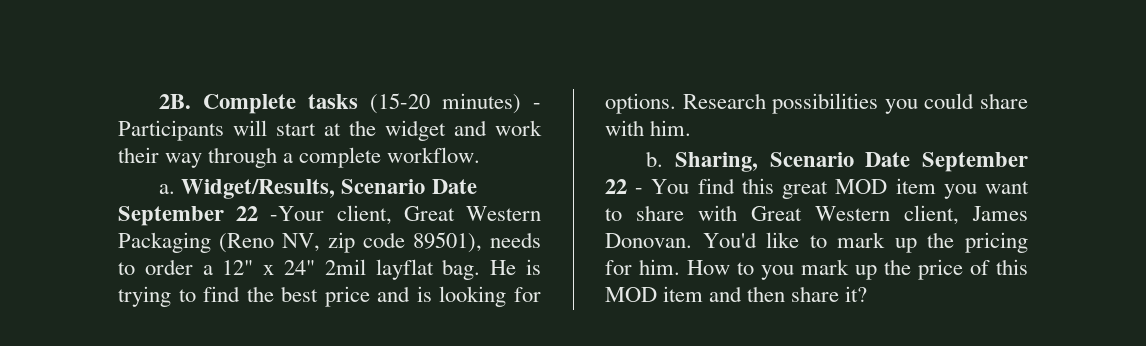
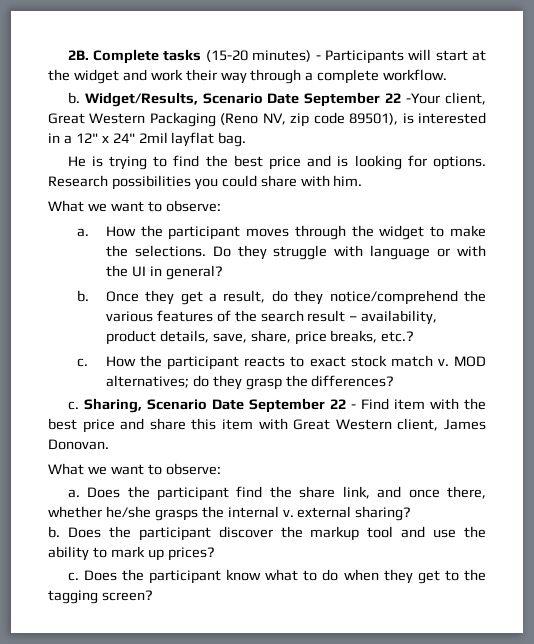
  Complete tasks (15-20 minutes) - Participants will start at the widget and work their way through a complete workflow.
- a.
+ b.
- Widget/Results, Scenario Date September 22 -Your client, Great Western Packaging (Reno NV, zip code 89501), needs to order a 12" x 24" 2mil layflat bag. He is trying to find the best price and is looking for options.
+ Widget/Results, Scenario Date September 22 -Your client, Great Western Packaging (Reno NV, zip code 89501), is interested in a 12" x 24" 2mil layflat bag.
+ He is trying to find the best price and is looking for options.
  Research possibilities you could share with him.
- b.
+ What we want to observe:
+ a. How the participant moves through the widget to make the selections. Do they struggle with language or with the UI in general?
+ b. Once they get a result, do they notice/comprehend the various features of the search result – availability, product details, save, share, price breaks, etc.?
+ c. How the participant reacts to exact stock match v. MOD alternatives; do they grasp the differences?
+ c.
- Sharing, Scenario Date September 22 - You find this great MOD item you want to share with Great Western client, James Donovan. You'd like to mark up the pricing for him. How to you mark up the price of this MOD item and then share it?
+ Sharing, Scenario Date September 22 - Find item with the best price and share this item with Great Western client, James Donovan.
+ What we want to observe:
+ a. Does the participant find the share link, and once there, whether he/she grasps the internal v. external sharing?
+ b. Does the participant discover the markup tool and use the ability to mark up prices?
+ c. Does the participant know what to do when they get to the tagging screen?

